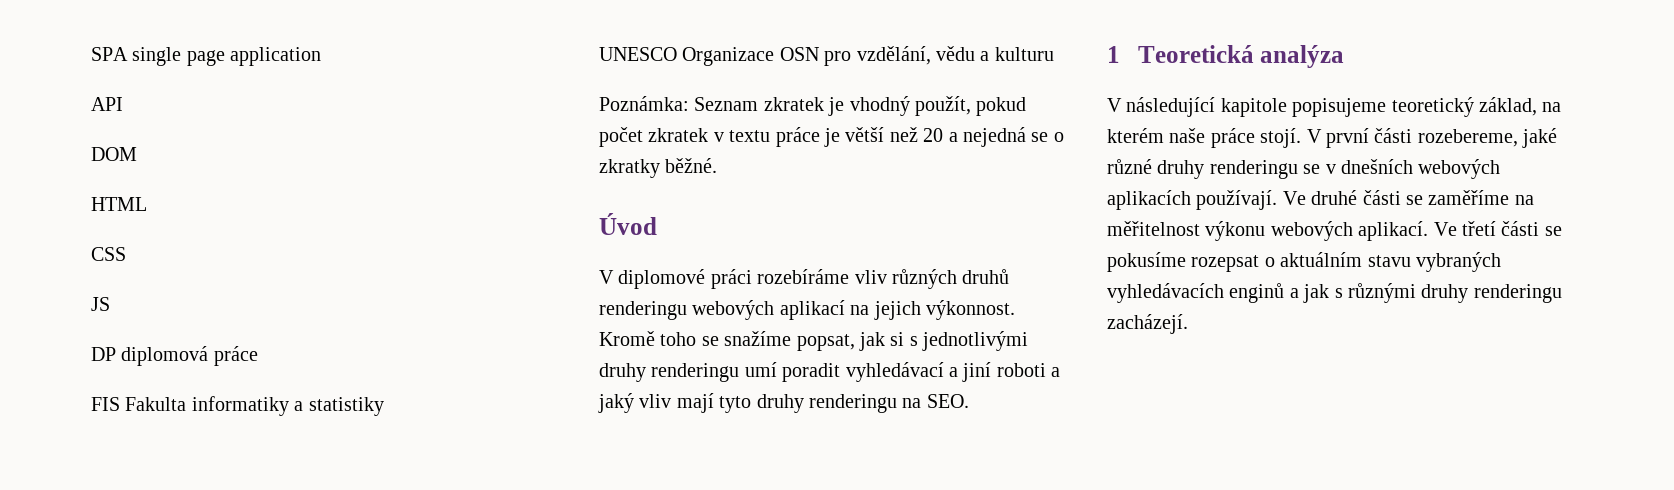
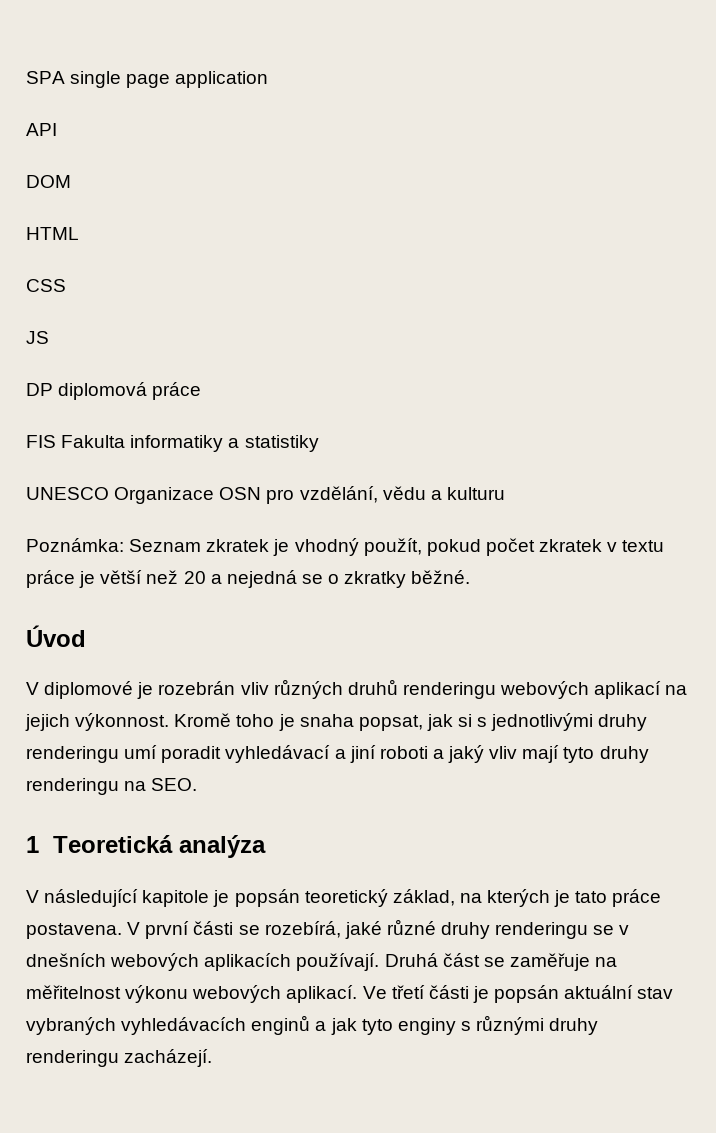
- V diplomové práci rozebíráme vliv různých druhů renderingu webových aplikací na jejich výkonnost.
+ V diplomové je rozebrán vliv různých druhů renderingu webových aplikací na jejich výkonnost.
- Kromě toho se snažíme popsat, jak si s jednotlivými druhy renderingu umí poradit vyhledávací a jiní roboti a jaký vliv mají tyto druhy renderingu na SEO.
+ Kromě toho je snaha popsat, jak si s jednotlivými druhy renderingu umí poradit vyhledávací a jiní roboti a jaký vliv mají tyto druhy renderingu na SEO.
- V následující kapitole popisujeme teoretický základ, na kterém naše práce stojí.
+ V následující kapitole je popsán teoretický základ, na kterých je tato práce postavena.
- V první části rozebereme, jaké různé druhy renderingu se v dnešních webových aplikacích používají.
+ V první části se rozebírá, jaké různé druhy renderingu se v dnešních webových aplikacích používají.
- Ve druhé části se zaměříme na měřitelnost výkonu webových aplikací.
+ Druhá část se zaměřuje na měřitelnost výkonu webových aplikací.
- Ve třetí části se pokusíme rozepsat o aktuálním stavu vybraných vyhledávacích enginů a jak s různými druhy renderingu zacházejí.
+ Ve třetí části je popsán aktuální stav vybraných vyhledávacích enginů a jak tyto enginy s různými druhy renderingu zacházejí.

